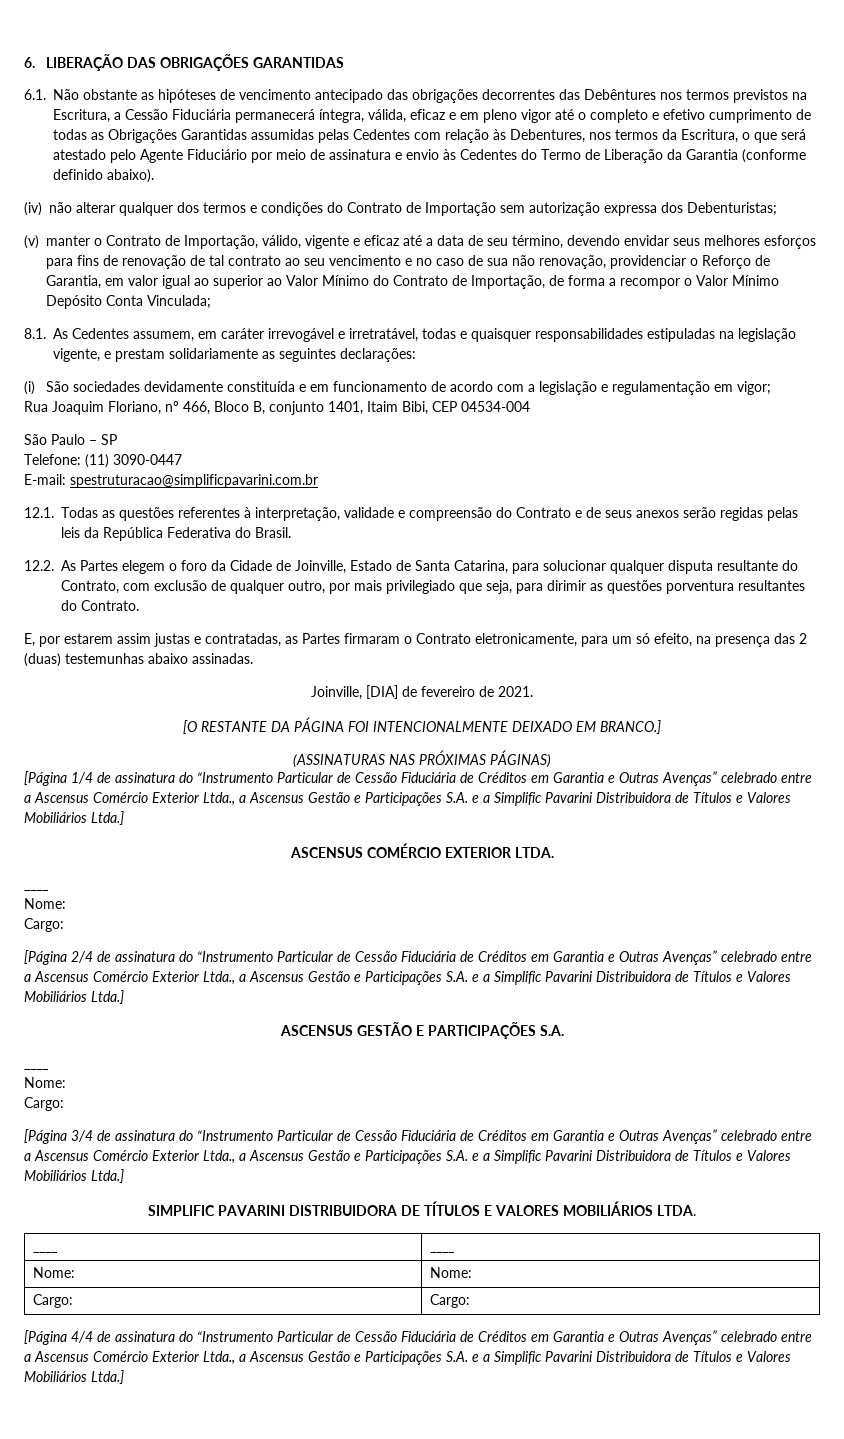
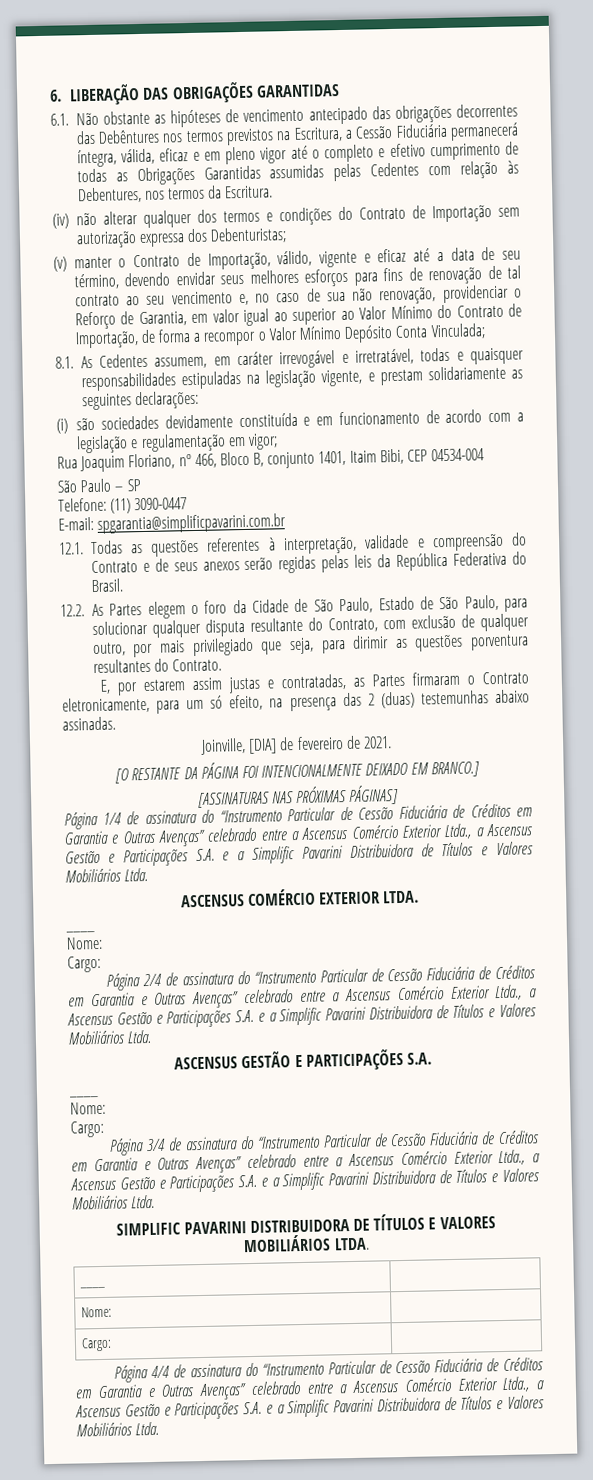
- 6.1. Não obstante as hipóteses de vencimento antecipado das obrigações decorrentes das Debêntures nos termos previstos na Escritura, a Cessão Fiduciária permanecerá íntegra, válida, eficaz e em pleno vigor até o completo e efetivo cumprimento de todas as Obrigações Garantidas assumidas pelas Cedentes com relação às Debentures, nos termos da Escritura, o que será atestado pelo Agente Fiduciário por meio de assinatura e envio às Cedentes do Termo de Liberação da Garantia (conforme definido abaixo).
+ 6.1. Não obstante as hipóteses de vencimento antecipado das obrigações decorrentes das Debêntures nos termos previstos na Escritura, a Cessão Fiduciária permanecerá íntegra, válida, eficaz e em pleno vigor até o completo e efetivo cumprimento de todas as Obrigações Garantidas assumidas pelas Cedentes com relação às Debentures, nos termos da Escritura.
- (v) manter o Contrato de Importação, válido, vigente e eficaz até a data de seu término, devendo envidar seus melhores esforços para fins de renovação de tal contrato ao seu vencimento e no caso de sua não renovação, providenciar o Reforço de Garantia, em valor igual ao superior ao Valor Mínimo do Contrato de Importação, de forma a recompor o Valor Mínimo Depósito Conta Vinculada;
+ (v) manter o Contrato de Importação, válido, vigente e eficaz até a data de seu término, devendo envidar seus melhores esforços para fins de renovação de tal contrato ao seu vencimento e, no caso de sua não renovação, providenciar o Reforço de Garantia, em valor igual ao superior ao Valor Mínimo do Contrato de Importação, de forma a recompor o Valor Mínimo Depósito Conta Vinculada;
- (i) São sociedades devidamente constituída e em funcionamento de acordo com a legislação e regulamentação em vigor;
+ (i) são sociedades devidamente constituída e em funcionamento de acordo com a legislação e regulamentação em vigor;
- E-mail: spestruturacao@simplificpavarini.com.br
+ E-mail: spgarantia@simplificpavarini.com.br
- 12.2. As Partes elegem o foro da Cidade de Joinville, Estado de Santa Catarina, para solucionar qualquer disputa resultante do Contrato, com exclusão de qualquer outro, por mais privilegiado que seja, para dirimir as questões porventura resultantes do Contrato.
+ 12.2. As Partes elegem o foro da Cidade de São Paulo, Estado de São Paulo, para solucionar qualquer disputa resultante do Contrato, com exclusão de qualquer outro, por mais privilegiado que seja, para dirimir as questões porventura resultantes do Contrato.
- (ASSINATURAS NAS PRÓXIMAS PÁGINAS)
- [Página 1/4 de assinatura do “Instrumento Particular de Cessão Fiduciária de Créditos em Garantia e Outras Avenças” celebrado entre a Ascensus Comércio Exterior Ltda., a Ascensus Gestão e Participações S.A. e a Simplific Pavarini Distribuidora de Títulos e Valores Mobiliários Ltda.]
+ [ASSINATURAS NAS PRÓXIMAS PÁGINAS]
+ Página 1/4 de assinatura do “Instrumento Particular de Cessão Fiduciária de Créditos em Garantia e Outras Avenças” celebrado entre a Ascensus Comércio Exterior Ltda., a Ascensus Gestão e Participações S.A. e a Simplific Pavarini Distribuidora de Títulos e Valores Mobiliários Ltda.
- [Página 2/4 de assinatura do “Instrumento Particular de Cessão Fiduciária de Créditos em Garantia e Outras Avenças” celebrado entre a Ascensus Comércio Exterior Ltda., a Ascensus Gestão e Participações S.A. e a Simplific Pavarini Distribuidora de Títulos e Valores Mobiliários Ltda.]
+ Página 2/4 de assinatura do “Instrumento Particular de Cessão Fiduciária de Créditos em Garantia e Outras Avenças” celebrado entre a Ascensus Comércio Exterior Ltda., a Ascensus Gestão e Participações S.A. e a Simplific Pavarini Distribuidora de Títulos e Valores Mobiliários Ltda.
- [Página 3/4 de assinatura do “Instrumento Particular de Cessão Fiduciária de Créditos em Garantia e Outras Avenças” celebrado entre a Ascensus Comércio Exterior Ltda., a Ascensus Gestão e Participações S.A. e a Simplific Pavarini Distribuidora de Títulos e Valores Mobiliários Ltda.]
+ Página 3/4 de assinatura do “Instrumento Particular de Cessão Fiduciária de Créditos em Garantia e Outras Avenças” celebrado entre a Ascensus Comércio Exterior Ltda., a Ascensus Gestão e Participações S.A. e a Simplific Pavarini Distribuidora de Títulos e Valores Mobiliários Ltda.
- ____ | ____
+ ____ |
- Nome: | Nome:
+ Nome: |
- Cargo: | Cargo:
- [Página 4/4 de assinatura do “Instrumento Particular de Cessão Fiduciária de Créditos em Garantia e Outras Avenças” celebrado entre a Ascensus Comércio Exterior Ltda., a Ascensus Gestão e Participações S.A. e a Simplific Pavarini Distribuidora de Títulos e Valores Mobiliários Ltda.]
+ Cargo: |
+ Página 4/4 de assinatura do “Instrumento Particular de Cessão Fiduciária de Créditos em Garantia e Outras Avenças” celebrado entre a Ascensus Comércio Exterior Ltda., a Ascensus Gestão e Participações S.A. e a Simplific Pavarini Distribuidora de Títulos e Valores Mobiliários Ltda.

